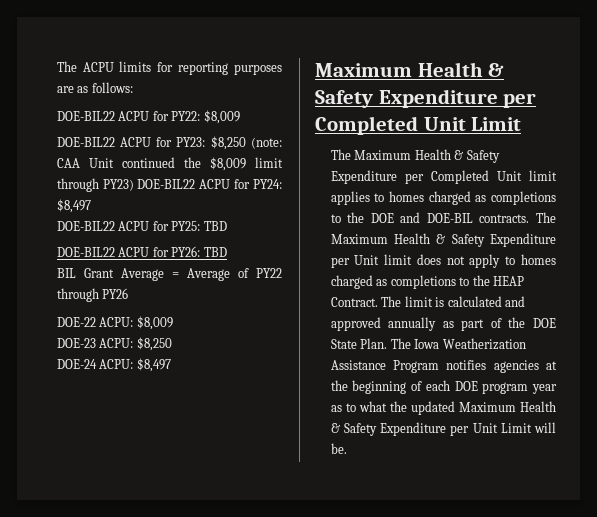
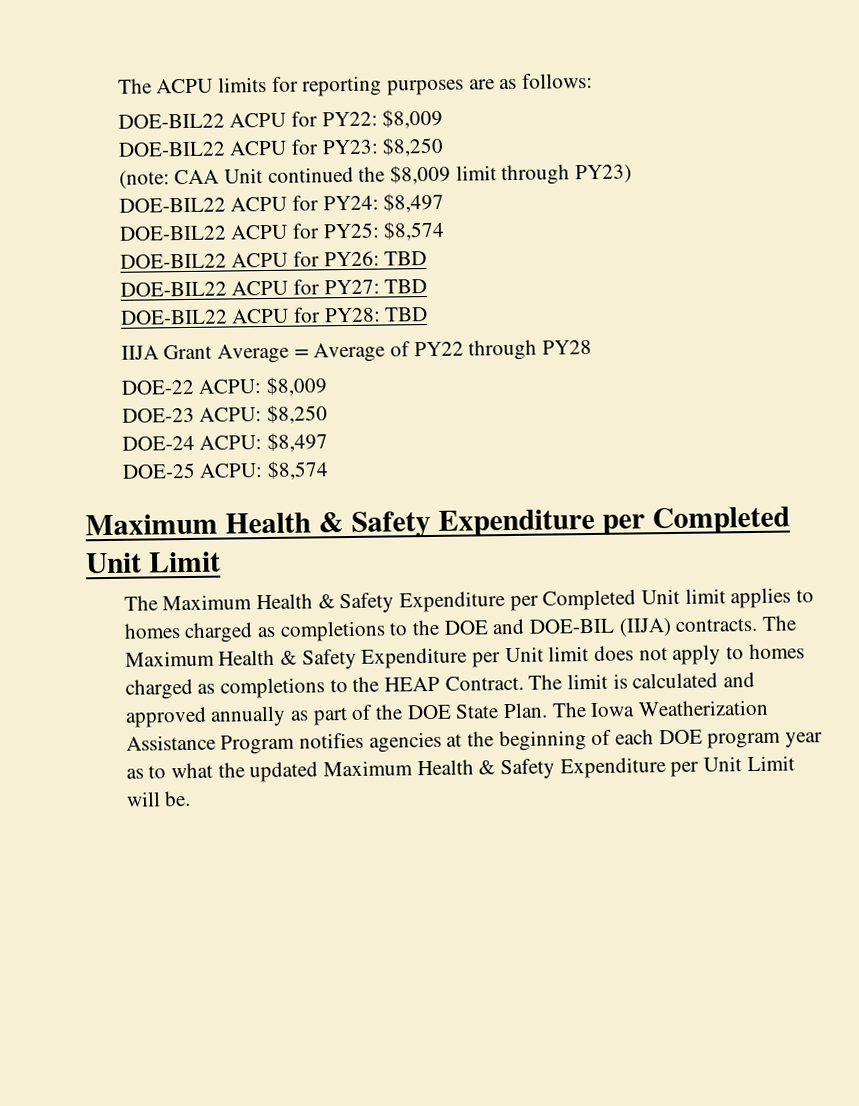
- DOE-BIL22 ACPU for PY23: $8,250 (note: CAA Unit continued the $8,009 limit through PY23) DOE-BIL22 ACPU for PY24: $8,497
+ DOE-BIL22 ACPU for PY23: $8,250
+ (note: CAA Unit continued the $8,009 limit through PY23)
+ DOE-BIL22 ACPU for PY24: $8,497
- DOE-BIL22 ACPU for PY25: TBD
+ DOE-BIL22 ACPU for PY25: $8,574
- BIL Grant Average = Average of PY22 through PY26
+ DOE-BIL22 ACPU for PY27: TBD
+ DOE-BIL22 ACPU for PY28: TBD
+ IIJA Grant Average = Average of PY22 through PY28
+ DOE-25 ACPU: $8,574
- The Maximum Health & Safety Expenditure per Completed Unit limit applies to homes charged as completions to the DOE and DOE-BIL contracts.
+ The Maximum Health & Safety Expenditure per Completed Unit limit applies to homes charged as completions to the DOE and DOE-BIL (IIJA) contracts.

